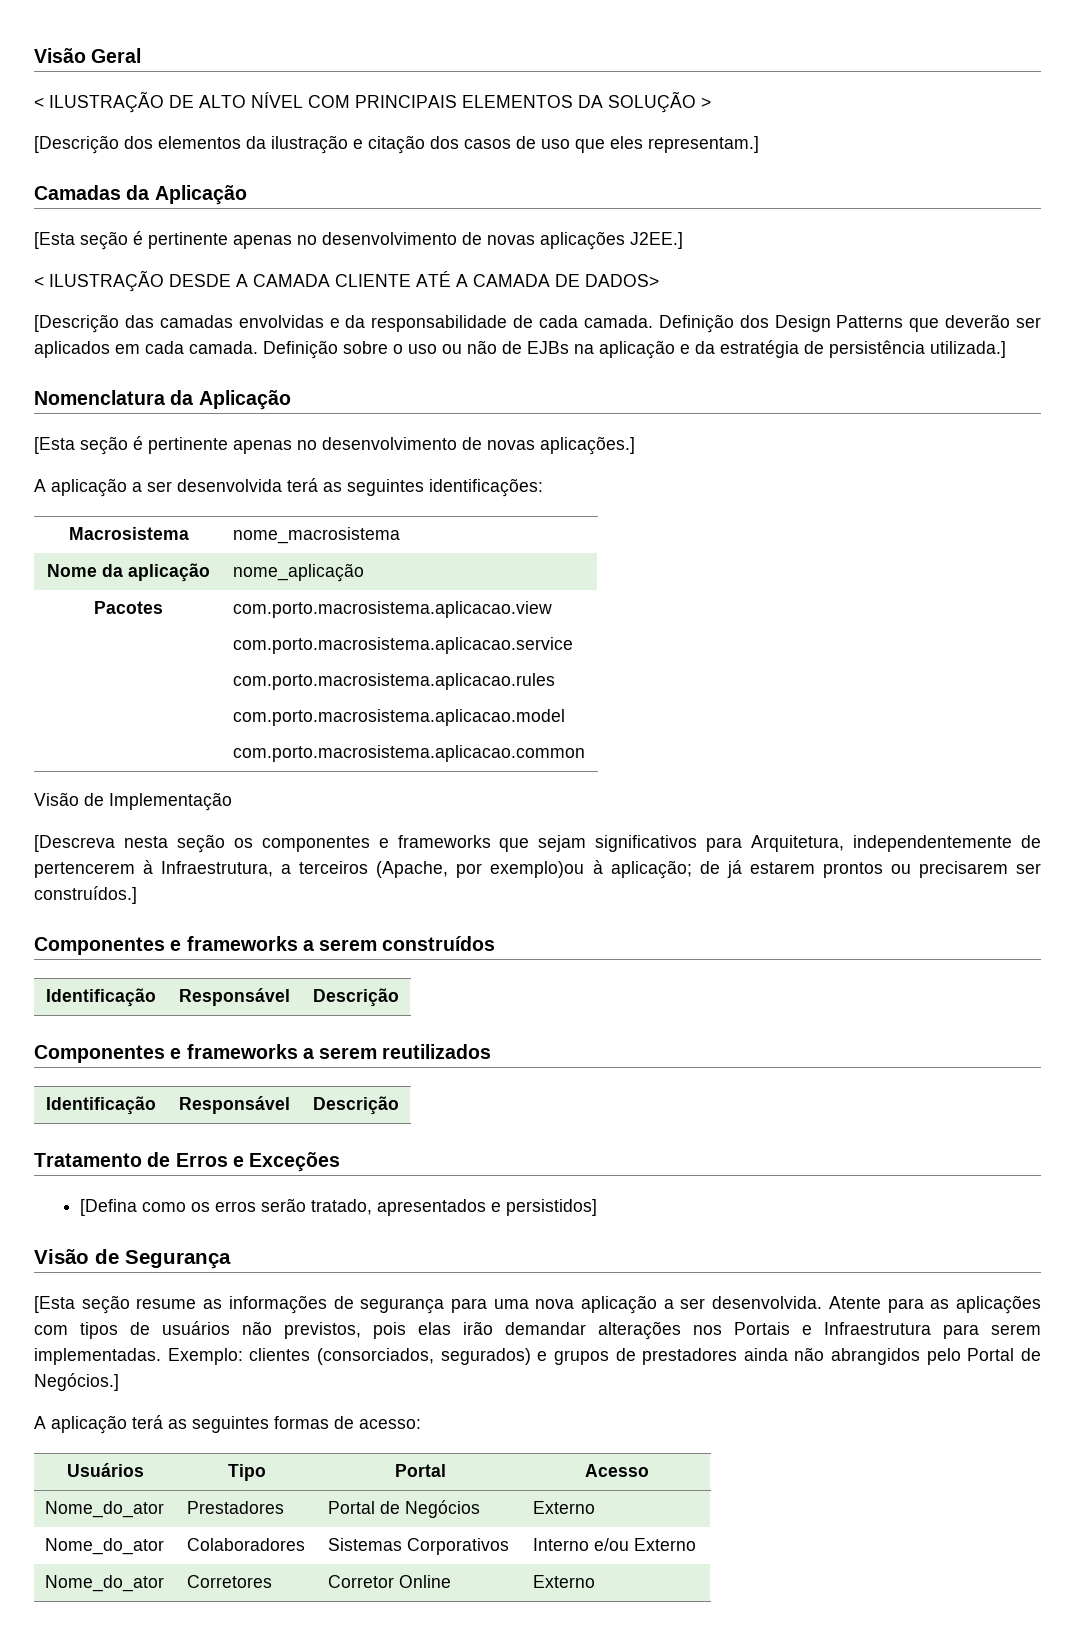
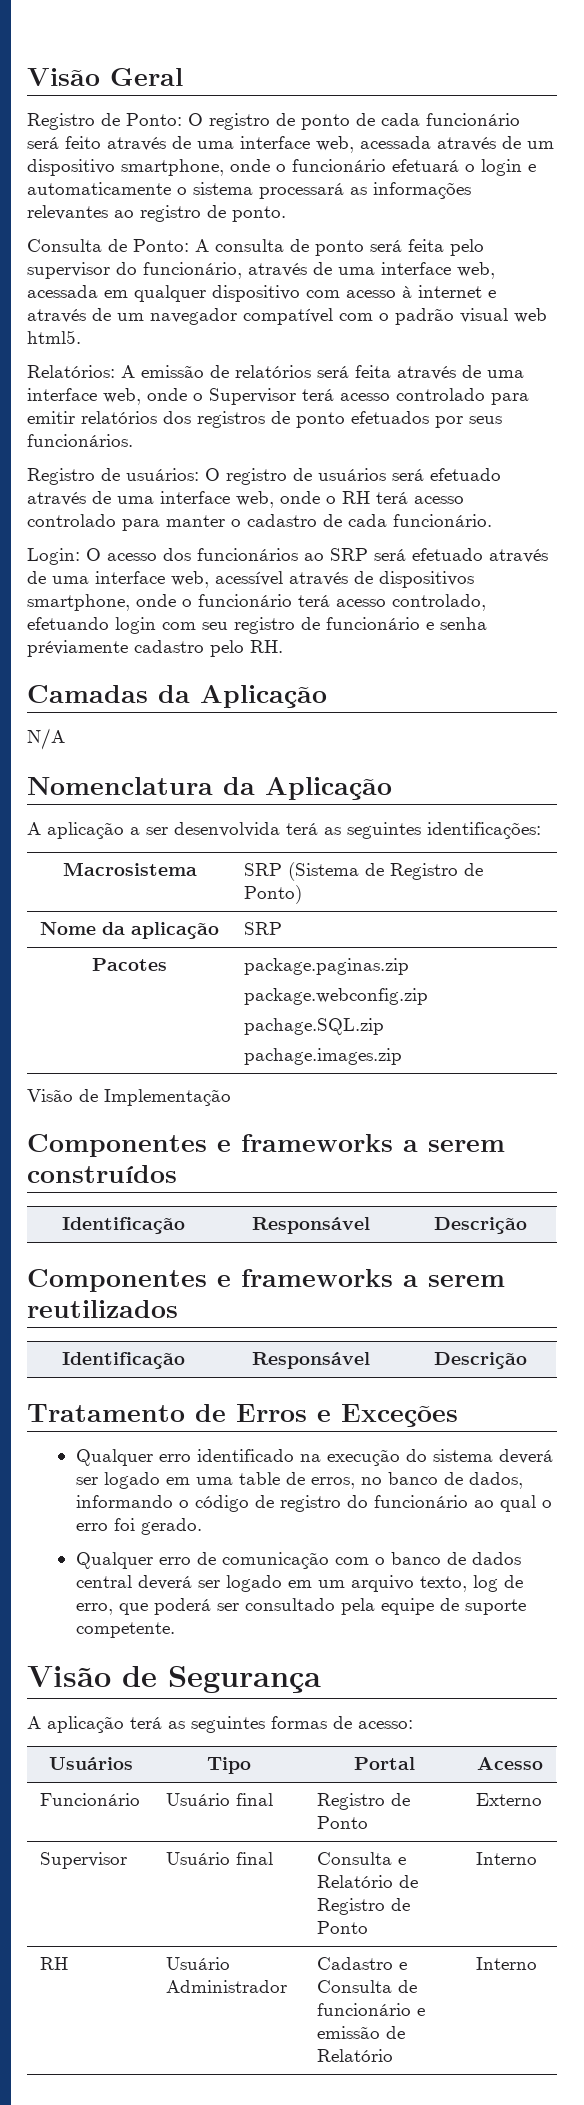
- < ILUSTRAÇÃO DE ALTO NÍVEL COM PRINCIPAIS ELEMENTOS DA SOLUÇÃO >
- [Descrição dos elementos da ilustração e citação dos casos de uso que eles representam.]
+ Registro de Ponto: O registro de ponto de cada funcionário será feito através de uma interface web, acessada através de um dispositivo smartphone, onde o funcionário efetuará o login e automaticamente o sistema processará as informações relevantes ao registro de ponto.
+ Consulta de Ponto: A consulta de ponto será feita pelo supervisor do funcionário, através de uma interface web, acessada em qualquer dispositivo com acesso à internet e através de um navegador compatível com o padrão visual web html5.
+ Relatórios: A emissão de relatórios será feita através de uma interface web, onde o Supervisor terá acesso controlado para emitir relatórios dos registros de ponto efetuados por seus funcionários.
+ Registro de usuários: O registro de usuários será efetuado através de uma interface web, onde o RH terá acesso controlado para manter o cadastro de cada funcionário.
+ Login: O acesso dos funcionários ao SRP será efetuado através de uma interface web, acessível através de dispositivos smartphone, onde o funcionário terá acesso controlado, efetuando login com seu registro de funcionário e senha préviamente cadastro pelo RH.
  Camadas da Aplicação
- [Esta seção é pertinente apenas no desenvolvimento de novas aplicações J2EE.]
- < ILUSTRAÇÃO DESDE A CAMADA CLIENTE ATÉ A CAMADA DE DADOS>
- [Descrição das camadas envolvidas e da responsabilidade de cada camada. Definição dos Design Patterns que deverão ser aplicados em cada camada. Definição sobre o uso ou não de EJBs na aplicação e da estratégia de persistência utilizada.]
+ N/A
  Nomenclatura da Aplicação
- [Esta seção é pertinente apenas no desenvolvimento de novas aplicações.]
- Macrosistema | nome_macrosistema
+ Macrosistema | SRP (Sistema de Registro de Ponto)
- Nome da aplicação | nome_aplicação
+ Nome da aplicação | SRP
- Pacotes | com.porto.macrosistema.aplicacao.view
- com.porto.macrosistema.aplicacao.service
- com.porto.macrosistema.aplicacao.rules
- com.porto.macrosistema.aplicacao.model
- com.porto.macrosistema.aplicacao.common
+ Pacotes | package.paginas.zip
+ package.webconfig.zip
+ pachage.SQL.zip
+ pachage.images.zip
  Visão de Implementação
- [Descreva nesta seção os componentes e frameworks que sejam significativos para Arquitetura, independentemente de pertencerem à Infraestrutura, a terceiros (Apache, por exemplo)ou à aplicação; de já estarem prontos ou precisarem ser construídos.]
- [Defina como os erros serão tratado, apresentados e persistidos]
+ Qualquer erro identificado na execução do sistema deverá ser logado em uma table de erros, no banco de dados, informando o código de registro do funcionário ao qual o erro foi gerado.
+ Qualquer erro de comunicação com o banco de dados central deverá ser logado em um arquivo texto, log de erro, que poderá ser consultado pela equipe de suporte competente.
  Visão de Segurança
- [Esta seção resume as informações de segurança para uma nova aplicação a ser desenvolvida. Atente para as aplicações com tipos de usuários não previstos, pois elas irão demandar alterações nos Portais e Infraestrutura para serem implementadas. Exemplo: clientes (consorciados, segurados) e grupos de prestadores ainda não abrangidos pelo Portal de Negócios.]
- Nome_do_ator | Prestadores | Portal de Negócios | Externo
- Nome_do_ator | Colaboradores | Sistemas Corporativos | Interno e/ou Externo
- Nome_do_ator | Corretores | Corretor Online | Externo
+ Funcionário | Usuário final | Registro de Ponto | Externo
+ Supervisor | Usuário final | Consulta e Relatório de Registro de Ponto | Interno
+ RH | Usuário Administrador | Cadastro e Consulta de funcionário e emissão de Relatório | Interno

